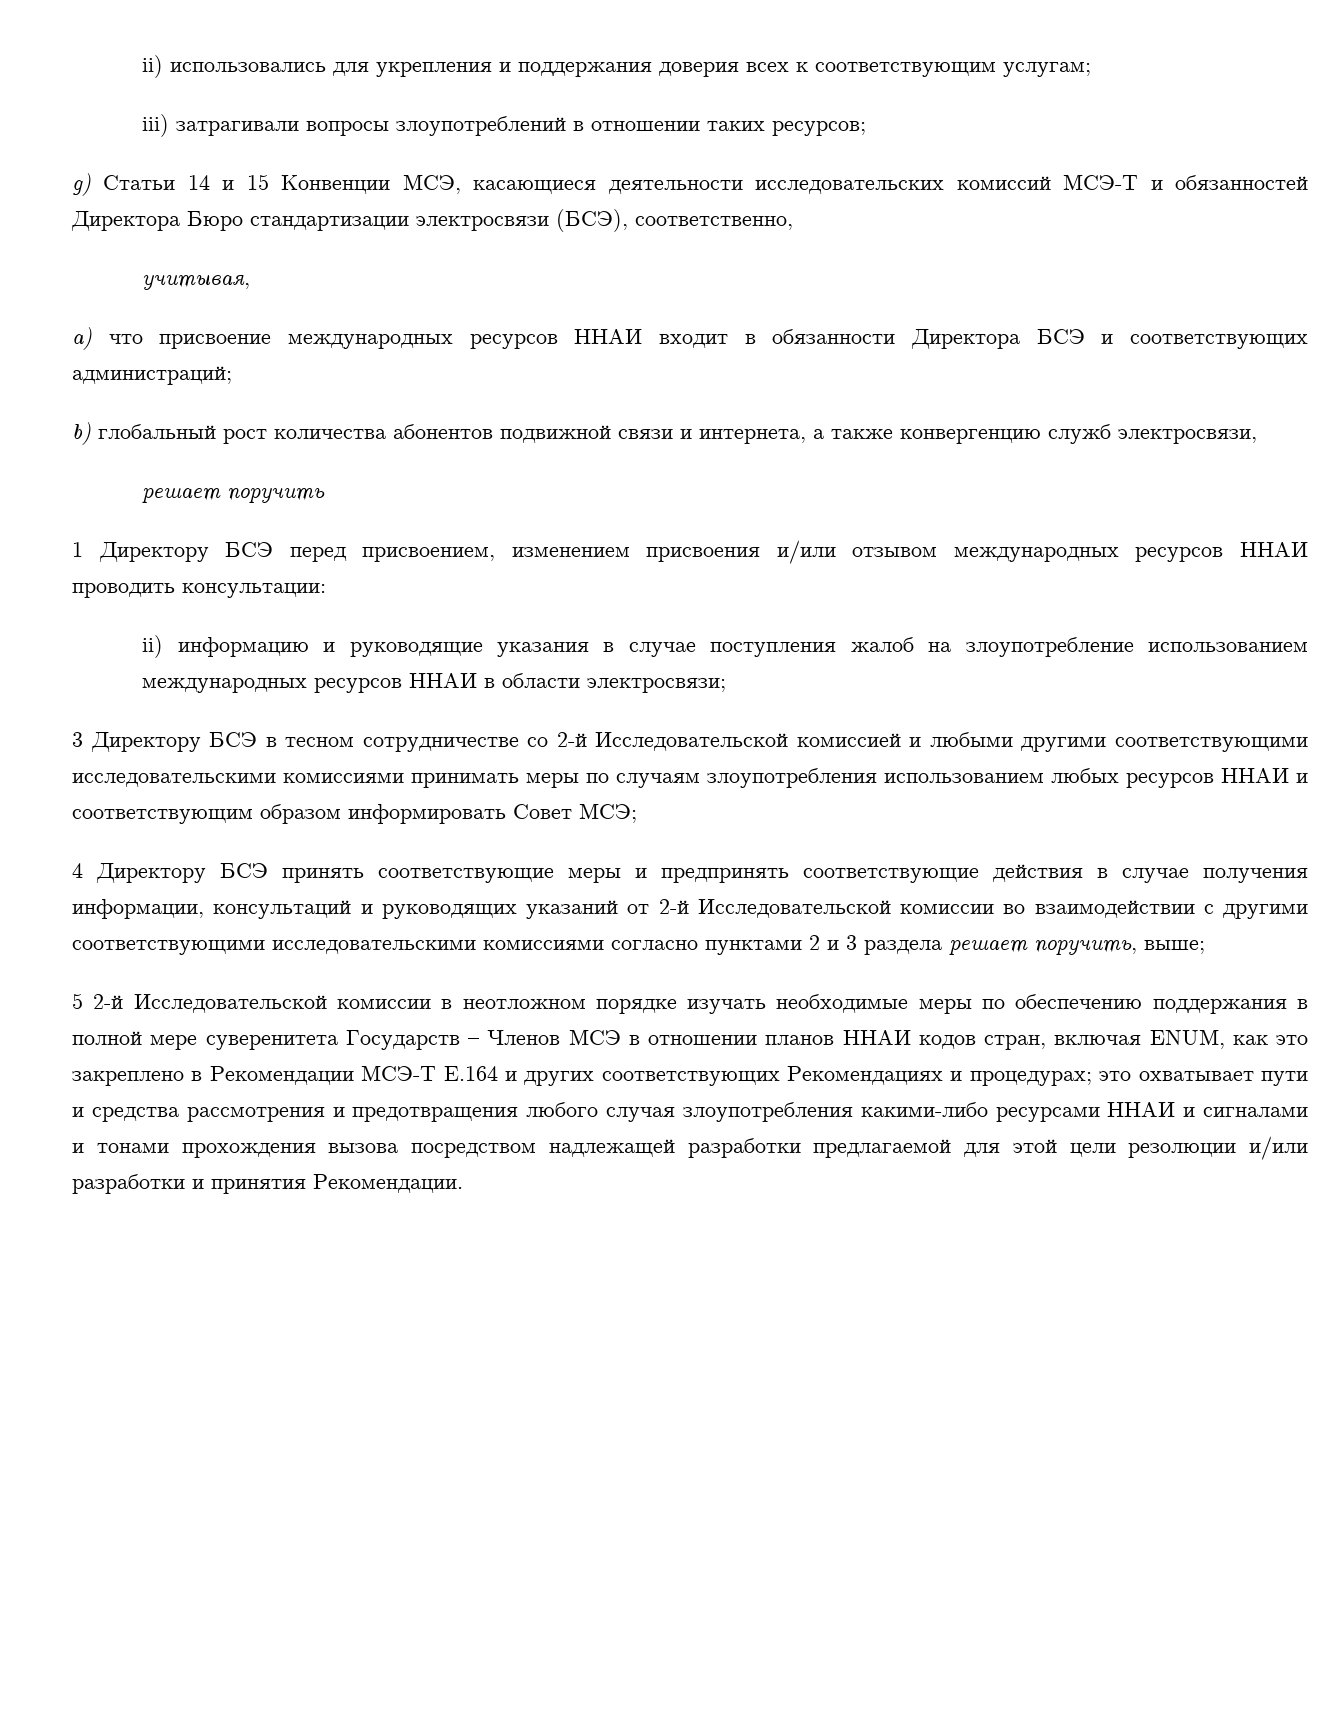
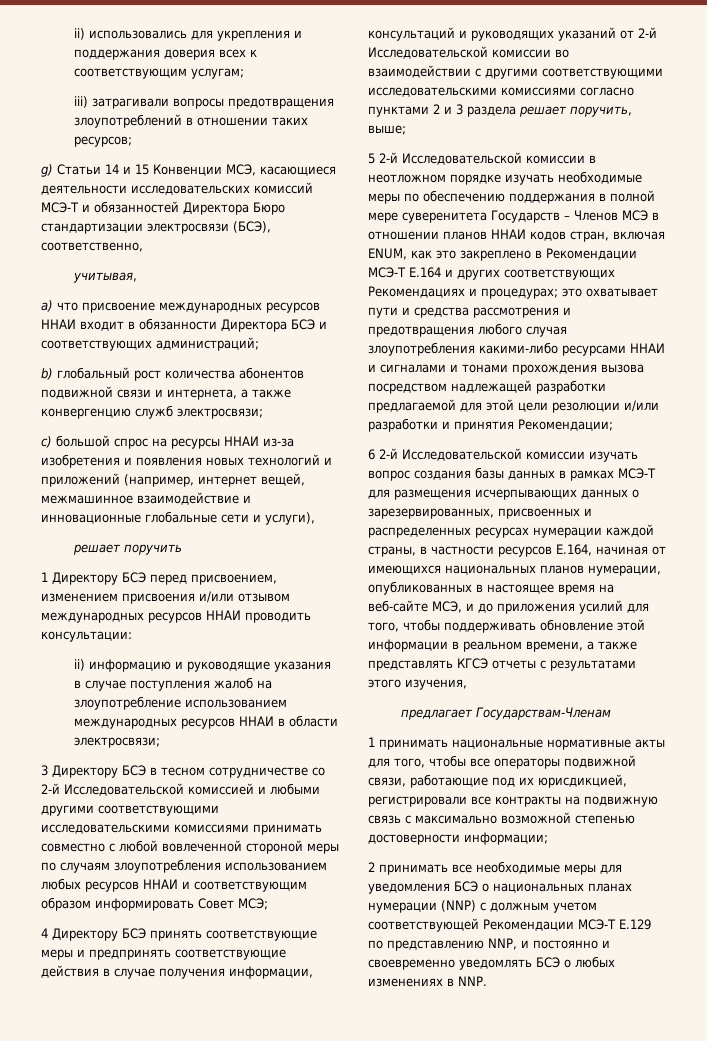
- iii) затрагивали вопросы злоупотреблений в отношении таких ресурсов;
+ iii) затрагивали вопросы предотвращения злоупотреблений в отношении таких ресурсов;
- b) глобальный рост количества абонентов подвижной связи и интернета, а также конвергенцию служб электросвязи,
+ b) глобальный рост количества абонентов подвижной связи и интернета, а также конвергенцию служб электросвязи;
+ c) большой спрос на ресурсы ННАИ из-за изобретения и появления новых технологий и приложений (например, интернет вещей, межмашинное взаимодействие и инновационные глобальные сети и услуги),
- 3 Директору БСЭ в тесном сотрудничестве со 2-й Исследовательской комиссией и любыми другими соответствующими исследовательскими комиссиями принимать меры по случаям злоупотребления использованием любых ресурсов ННАИ и соответствующим образом информировать Совет МСЭ;
+ 3 Директору БСЭ в тесном сотрудничестве со 2-й Исследовательской комиссией и любыми другими соответствующими исследовательскими комиссиями принимать совместно с любой вовлеченной стороной меры по случаям злоупотребления использованием любых ресурсов ННАИ и соответствующим образом информировать Совет МСЭ;
- это охватывает пути и средства рассмотрения и предотвращения любого случая злоупотребления какими-либо ресурсами ННАИ и сигналами и тонами прохождения вызова посредством надлежащей разработки предлагаемой для этой цели резолюции и/или разработки и принятия Рекомендации.
+ это охватывает пути и средства рассмотрения и предотвращения любого случая злоупотребления какими-либо ресурсами ННАИ и сигналами и тонами прохождения вызова посредством надлежащей разработки предлагаемой для этой цели резолюции и/или разработки и принятия Рекомендации;
+ 6 2-й Исследовательской комиссии изучать вопрос создания базы данных в рамках МСЭ-T для размещения исчерпывающих данных о зарезервированных, присвоенных и распределенных ресурсах нумерации каждой страны, в частности ресурсов E.164, начиная от имеющихся национальных планов нумерации, опубликованных в настоящее время на веб-сайте МСЭ, и до приложения усилий для того, чтобы поддерживать обновление этой информации в реальном времени, а также представлять КГСЭ отчеты с результатами этого изучения,
+ предлагает Государствам-Членам
+ 1 принимать национальные нормативные акты для того, чтобы все операторы подвижной связи, работающие под их юрисдикцией, регистрировали все контракты на подвижную связь с максимально возможной степенью достоверности информации;
+ 2 принимать все необходимые меры для уведомления БСЭ о национальных планах нумерации (NNP) с должным учетом соответствующей Рекомендации МСЭ-T E.129 по представлению NNP, и постоянно и своевременно уведомлять БСЭ о любых изменениях в NNP.

